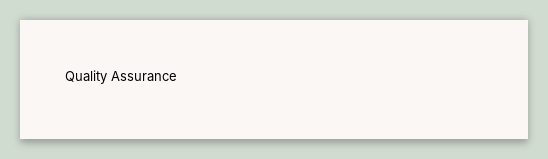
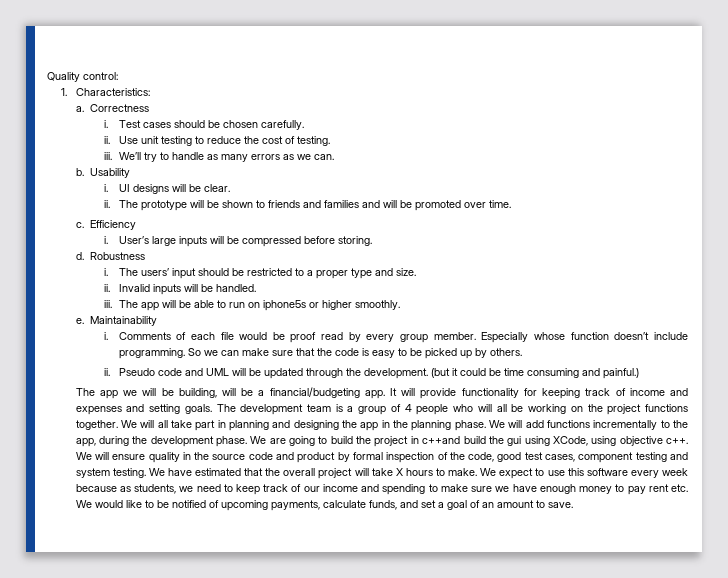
- Quality Assurance
+ Quality control:
+ 1. Characteristics:
+ a. Correctness
+ i. Test cases should be chosen carefully.
+ ii. Use unit testing to reduce the cost of testing.
+ iii. We’ll try to handle as many errors as we can.
+ b. Usability
+ i. UI designs will be clear.
+ ii. The prototype will be shown to friends and families and will be promoted over time.
+ c. Efficiency
+ i. User’s large inputs will be compressed before storing.
+ d. Robustness
+ i. The users’ input should be restricted to a proper type and size.
+ ii. Invalid inputs will be handled.
+ iii. The app will be able to run on iphone5s or higher smoothly.
+ e. Maintainability
+ i. Comments of each file would be proof read by every group member. Especially whose function doesn’t include programming. So we can make sure that the code is easy to be picked up by others.
+ ii. Pseudo code and UML will be updated through the development. (but it could be time consuming and painful.)
+ The app we will be building, will be a financial/budgeting app. It will provide functionality for keeping track of income and expenses and setting goals. The development team is a group of 4 people who will all be working on the project functions together. We will all take part in planning and designing the app in the planning phase. We will add functions incrementally to the app, during the development phase. We are going to build the project in c++and build the gui using XCode, using objective c++. We will ensure quality in the source code and product by formal inspection of the code, good test cases, component testing and system testing. We have estimated that the overall project will take X hours to make. We expect to use this software every week because as students, we need to keep track of our income and spending to make sure we have enough money to pay rent etc. We would like to be notified of upcoming payments, calculate funds, and set a goal of an amount to save.

